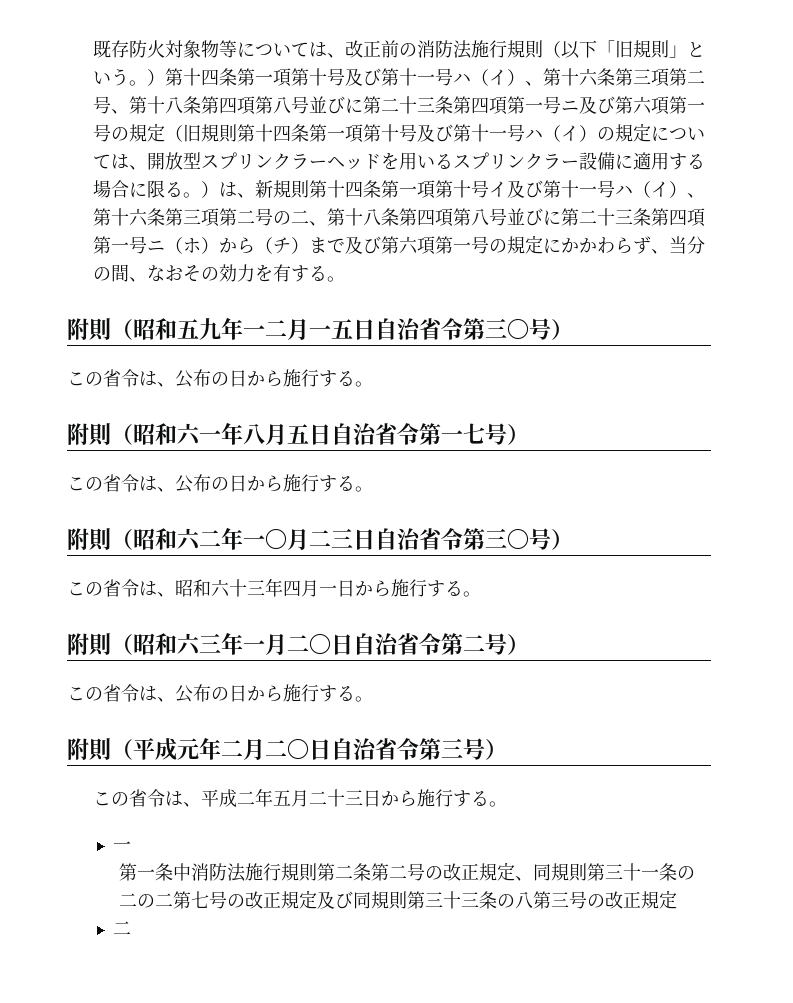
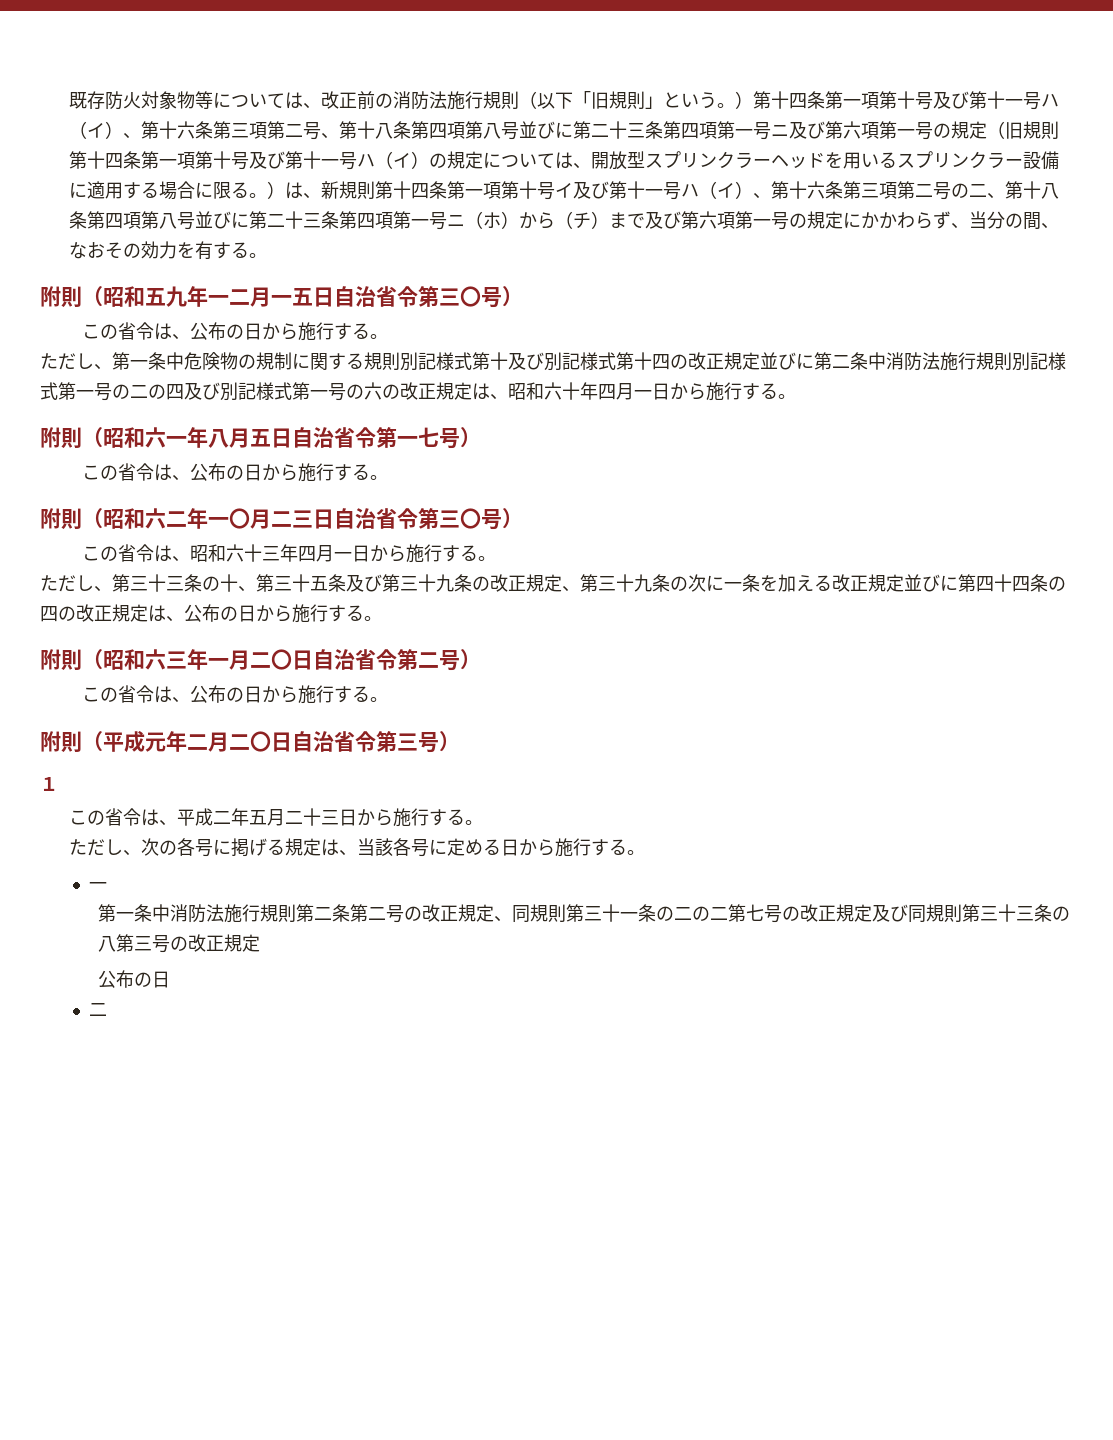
+ ただし、第一条中危険物の規制に関する規則別記様式第十及び別記様式第十四の改正規定並びに第二条中消防法施行規則別記様式第一号の二の四及び別記様式第一号の六の改正規定は、昭和六十年四月一日から施行する。
+ ただし、第三十三条の十、第三十五条及び第三十九条の改正規定、第三十九条の次に一条を加える改正規定並びに第四十四条の四の改正規定は、公布の日から施行する。
+ １
+ ただし、次の各号に掲げる規定は、当該各号に定める日から施行する。
  第一条中消防法施行規則第二条第二号の改正規定、同規則第三十一条の二の二第七号の改正規定及び同規則第三十三条の八第三号の改正規定
+ 公布の日

